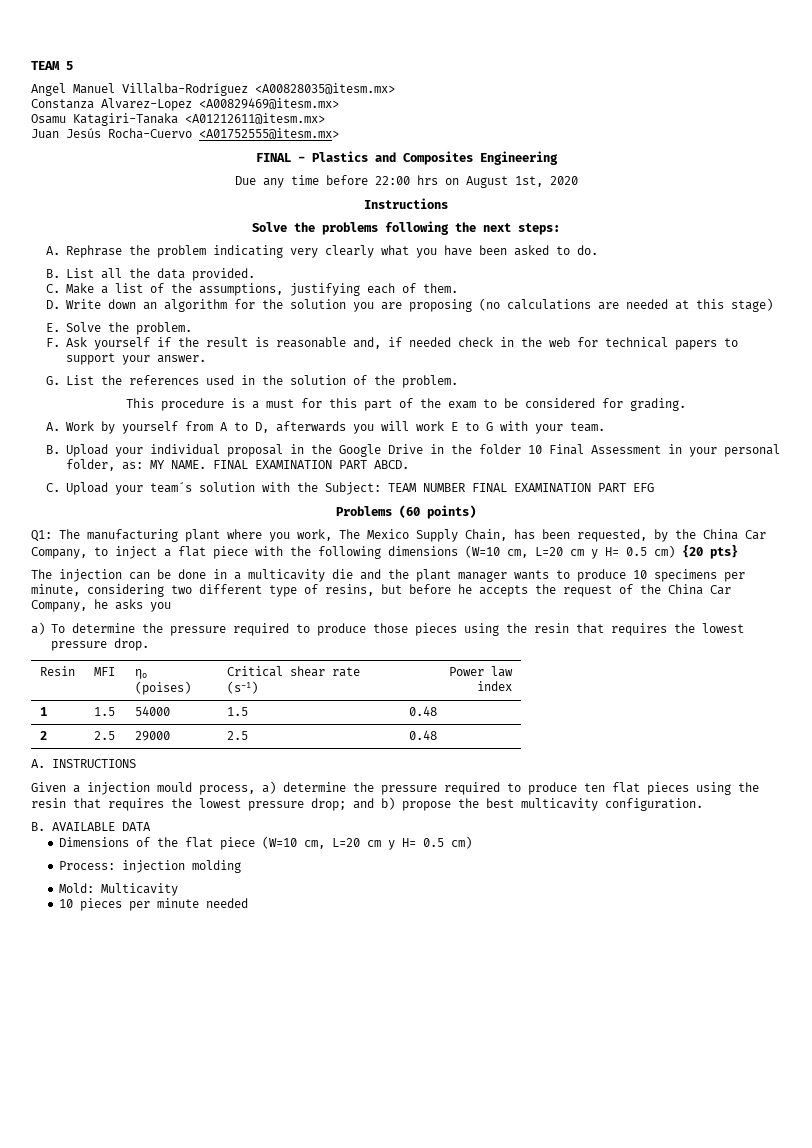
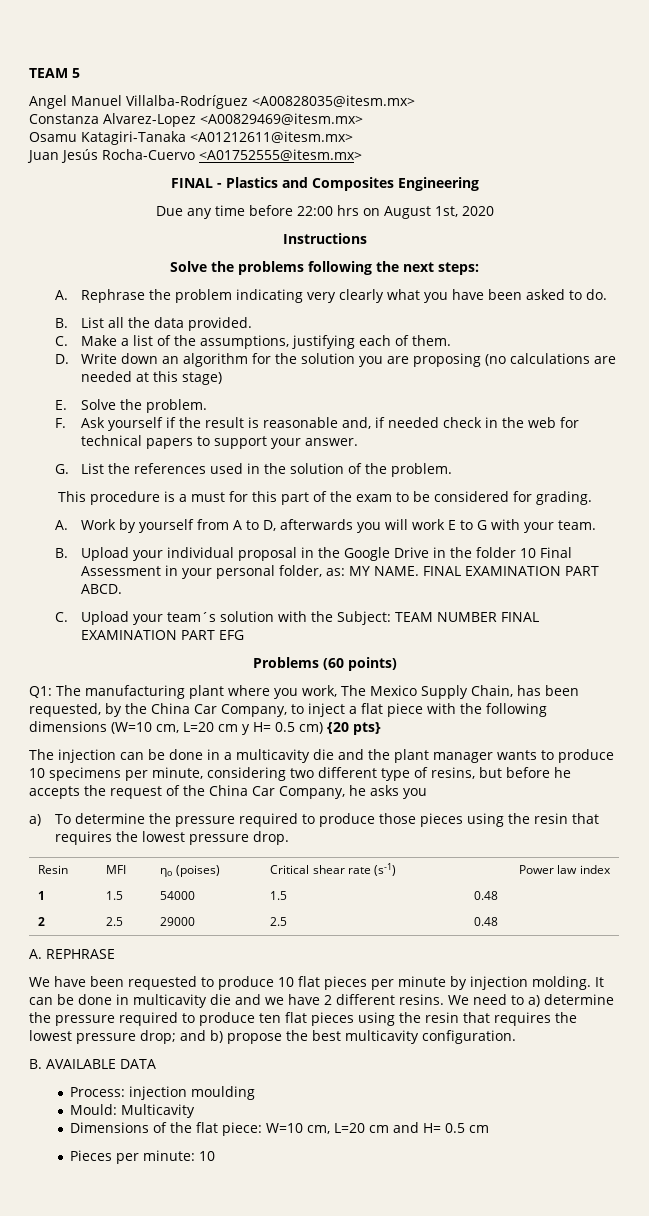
- A. INSTRUCTIONS
- Given a injection mould process, a) determine the pressure required to produce ten flat pieces using the resin that requires the lowest pressure drop; and b) propose the best multicavity configuration.
+ A. REPHRASE
+ We have been requested to produce 10 flat pieces per minute by injection molding. It can be done in multicavity die and we have 2 different resins. We need to a) determine the pressure required to produce ten flat pieces using the resin that requires the lowest pressure drop; and b) propose the best multicavity configuration.
+ Process: injection moulding
+ Mould: Multicavity
- Dimensions of the flat piece (W=10 cm, L=20 cm y H= 0.5 cm)
- Process: injection molding
- Mold: Multicavity
- 10 pieces per minute needed
+ Dimensions of the flat piece: W=10 cm, L=20 cm and H= 0.5 cm
+ Pieces per minute: 10

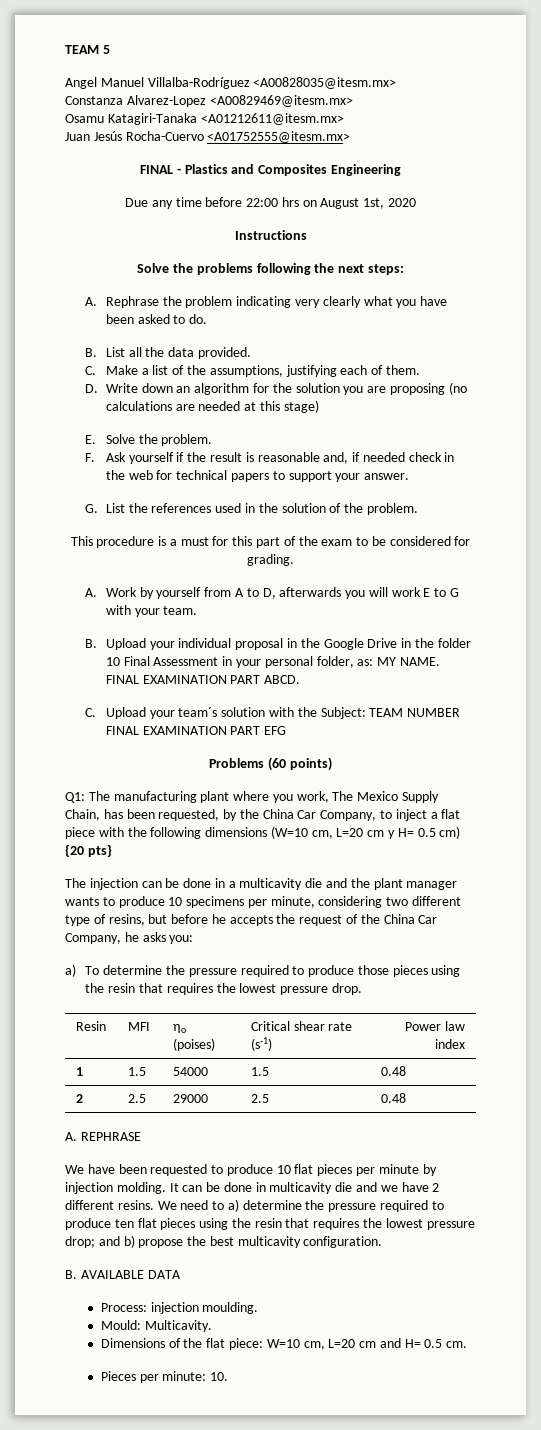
- The injection can be done in a multicavity die and the plant manager wants to produce 10 specimens per minute, considering two different type of resins, but before he accepts the request of the China Car Company, he asks you
+ The injection can be done in a multicavity die and the plant manager wants to produce 10 specimens per minute, considering two different type of resins, but before he accepts the request of the China Car Company, he asks you:
- Process: injection moulding
+ Process: injection moulding.
- Mould: Multicavity
+ Mould: Multicavity.
- Dimensions of the flat piece: W=10 cm, L=20 cm and H= 0.5 cm
+ Dimensions of the flat piece: W=10 cm, L=20 cm and H= 0.5 cm.
- Pieces per minute: 10
+ Pieces per minute: 10.

